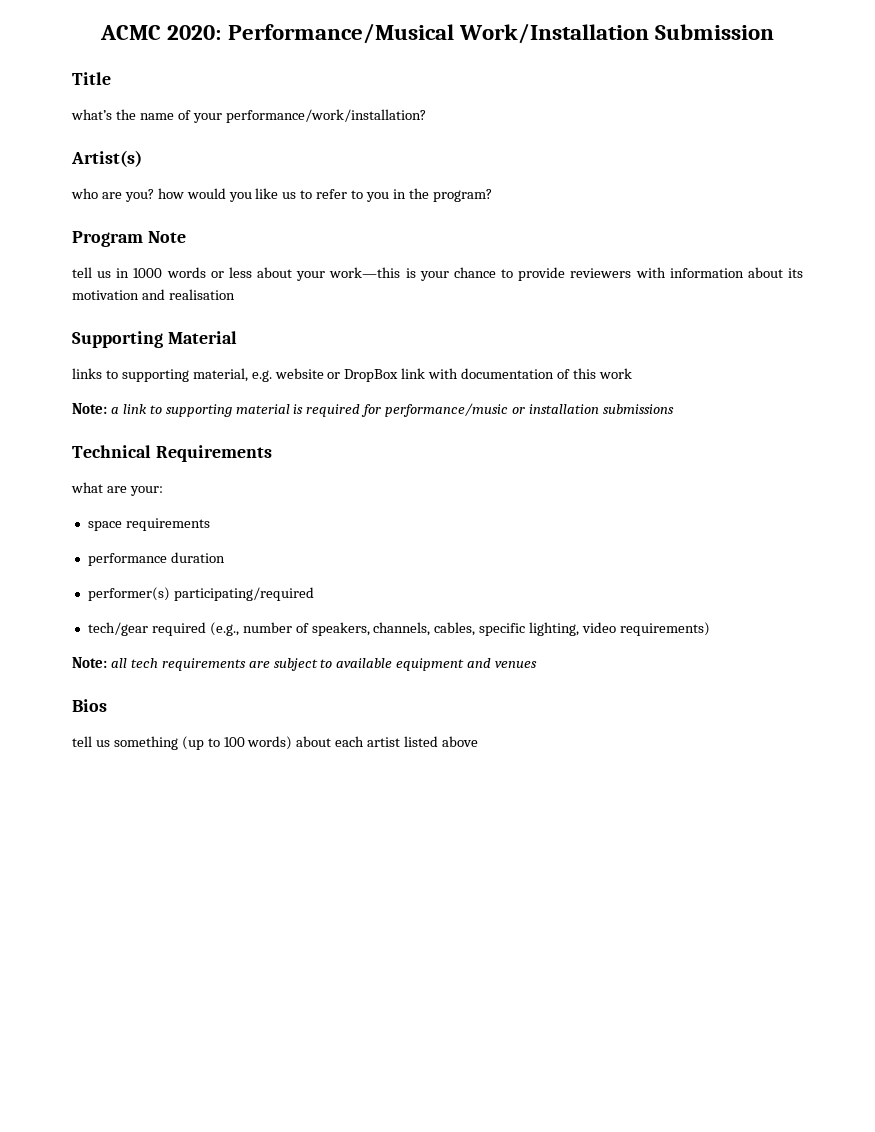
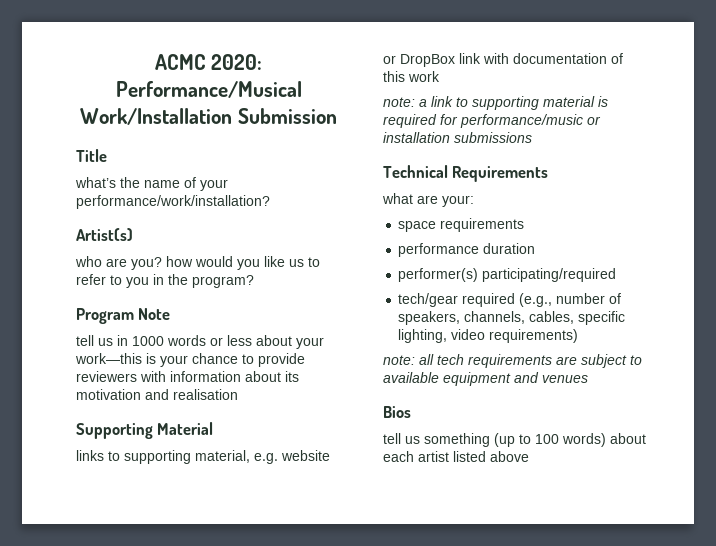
- Note: a link to supporting material is required for performance/music or installation submissions
+ note: a link to supporting material is required for performance/music or installation submissions
- Note: all tech requirements are subject to available equipment and venues
+ note: all tech requirements are subject to available equipment and venues

